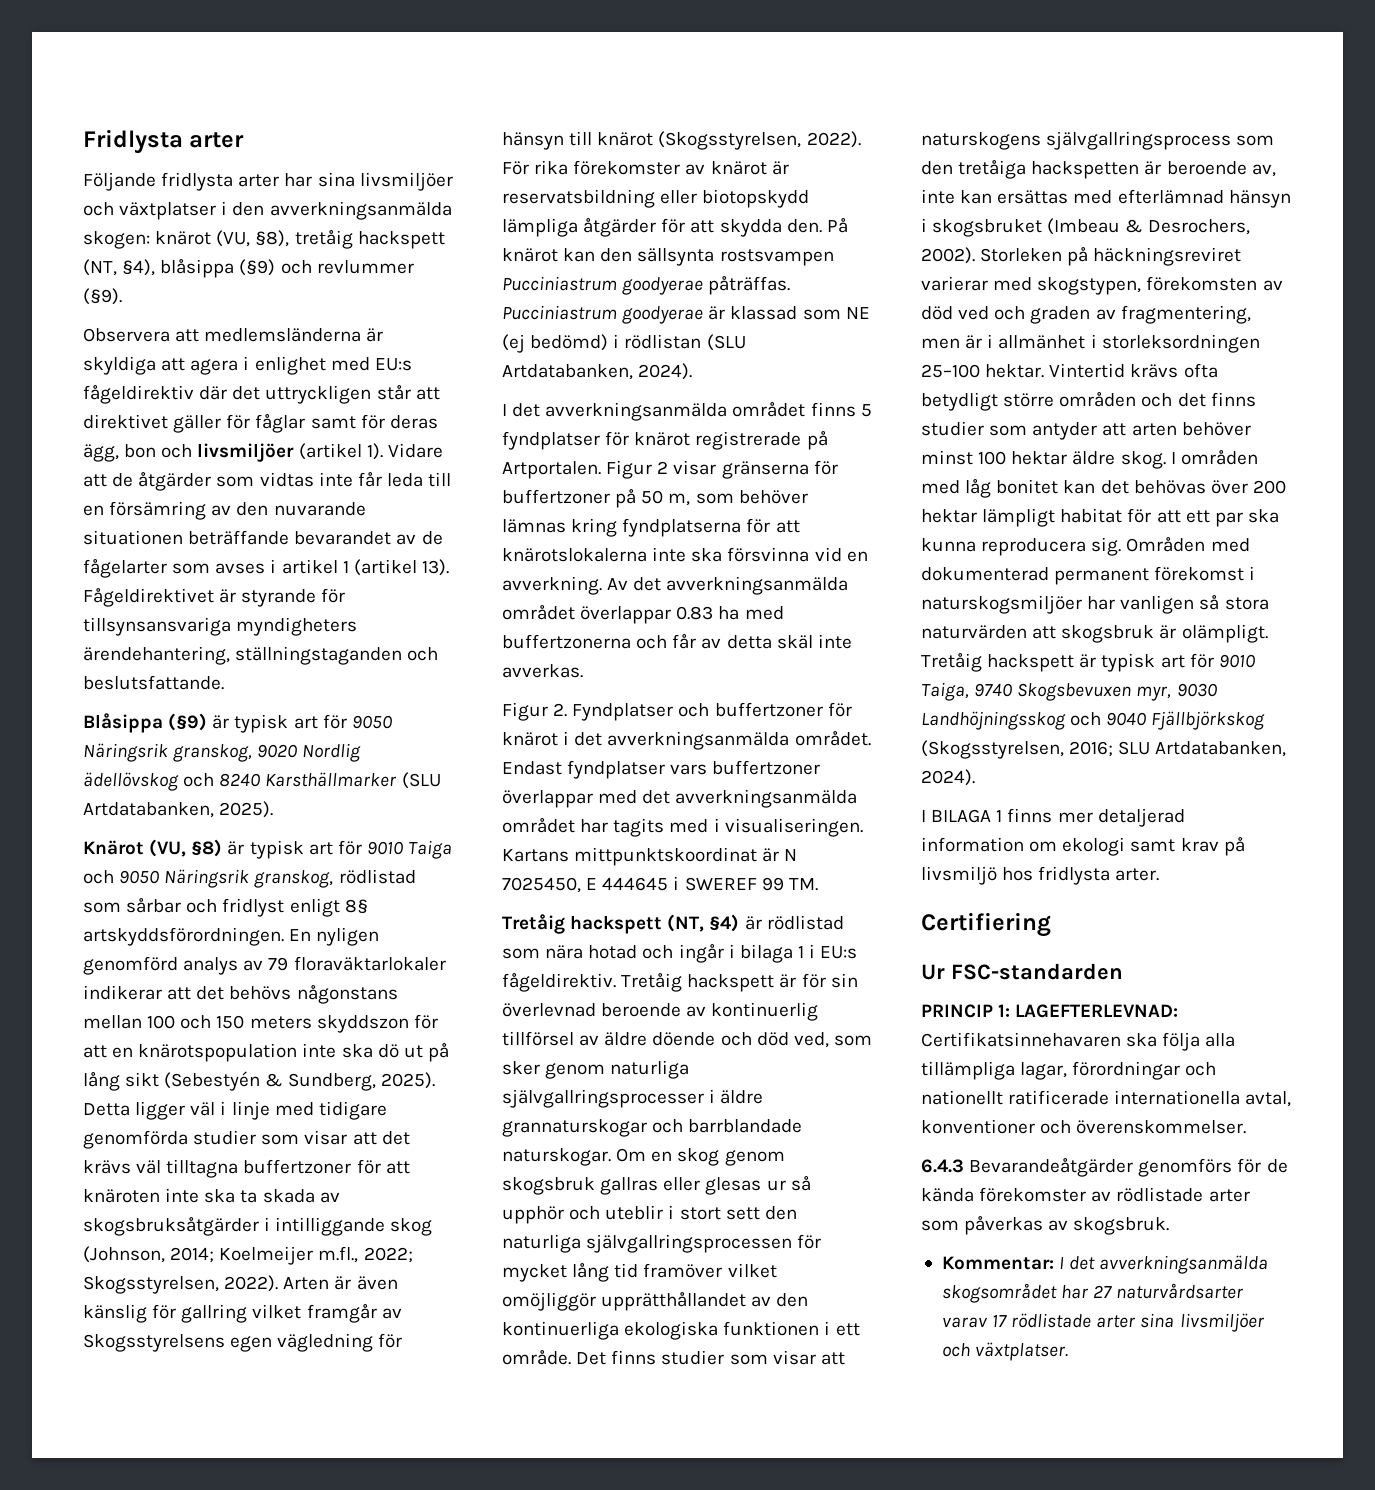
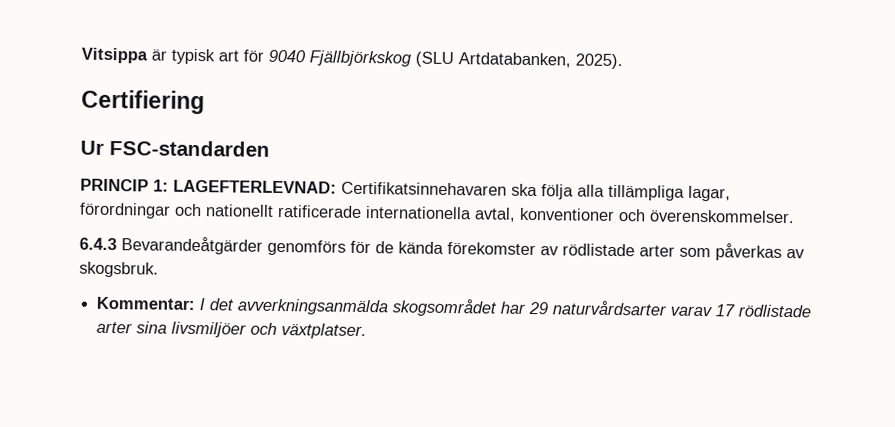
- Fridlysta arter
- Följande fridlysta arter har sina livsmiljöer och växtplatser i den avverkningsanmälda skogen: knärot (VU, §8), tretåig hackspett (NT, §4), blåsippa (§9) och revlummer (§9).
- Observera att medlemsländerna är skyldiga att agera i enlighet med EU:s fågeldirektiv där det uttryckligen står att direktivet gäller för fåglar samt för deras ägg, bon och livsmiljöer (artikel 1). Vidare att de åtgärder som vidtas inte får leda till en försämring av den nuvarande situationen beträffande bevarandet av de fågelarter som avses i artikel 1 (artikel 13). Fågeldirektivet är styrande för tillsynsansvariga myndigheters ärendehantering, ställningstaganden och beslutsfattande.
- Blåsippa (§9) är typisk art för 9050 Näringsrik granskog, 9020 Nordlig ädellövskog och 8240 Karsthällmarker (SLU Artdatabanken, 2025).
- Knärot (VU, §8) är typisk art för 9010 Taiga och 9050 Näringsrik granskog, rödlistad som sårbar och fridlyst enligt 8§ artskyddsförordningen. En nyligen genomförd analys av 79 floraväktarlokaler indikerar att det behövs någonstans mellan 100 och 150 meters skyddszon för att en knärotspopulation inte ska dö ut på lång sikt (Sebestyén & Sundberg, 2025). Detta ligger väl i linje med tidigare genomförda studier som visar att det krävs väl tilltagna buffertzoner för att knäroten inte ska ta skada av skogsbruksåtgärder i intilliggande skog (Johnson, 2014; Koelmeijer m.fl., 2022; Skogsstyrelsen, 2022). Arten är även känslig för gallring vilket framgår av Skogsstyrelsens egen vägledning för hänsyn till knärot (Skogsstyrelsen, 2022). För rika förekomster av knärot är reservatsbildning eller biotopskydd lämpliga åtgärder för att skydda den. På knärot kan den sällsynta rostsvampen Pucciniastrum goodyerae påträffas. Pucciniastrum goodyerae är klassad som NE (ej bedömd) i rödlistan (SLU Artdatabanken, 2024).
- I det avverkningsanmälda området finns 5 fyndplatser för knärot registrerade på Artportalen. Figur 2 visar gränserna för buffertzoner på 50 m, som behöver lämnas kring fyndplatserna för att knärotslokalerna inte ska försvinna vid en avverkning. Av det avverkningsanmälda området överlappar 0.83 ha med buffertzonerna och får av detta skäl inte avverkas.
- Figur 2. Fyndplatser och buffertzoner för knärot i det avverkningsanmälda området. Endast fyndplatser vars buffertzoner överlappar med det avverkningsanmälda området har tagits med i visualiseringen. Kartans mittpunktskoordinat är N 7025450, E 444645 i SWEREF 99 TM.
- Tretåig hackspett (NT, §4) är rödlistad som nära hotad och ingår i bilaga 1 i EU:s fågeldirektiv. Tretåig hackspett är för sin överlevnad beroende av kontinuerlig tillförsel av äldre döende och död ved, som sker genom naturliga självgallringsprocesser i äldre grannaturskogar och barrblandade naturskogar. Om en skog genom skogsbruk gallras eller glesas ur så upphör och uteblir i stort sett den naturliga självgallringsprocessen för mycket lång tid framöver vilket omöjliggör upprätthållandet av den kontinuerliga ekologiska funktionen i ett område. Det finns studier som visar att naturskogens självgallringsprocess som den tretåiga hackspetten är beroende av, inte kan ersättas med efterlämnad hänsyn i skogsbruket (Imbeau & Desrochers, 2002). Storleken på häckningsreviret varierar med skogstypen, förekomsten av död ved och graden av fragmentering, men är i allmänhet i storleksordningen 25–100 hektar. Vintertid krävs ofta betydligt större områden och det finns studier som antyder att arten behöver minst 100 hektar äldre skog. I områden med låg bonitet kan det behövas över 200 hektar lämpligt habitat för att ett par ska kunna reproducera sig. Områden med dokumenterad permanent förekomst i naturskogsmiljöer har vanligen så stora naturvärden att skogsbruk är olämpligt. Tretåig hackspett är typisk art för 9010 Taiga, 9740 Skogsbevuxen myr, 9030 Landhöjningsskog och 9040 Fjällbjörkskog (Skogsstyrelsen, 2016; SLU Artdatabanken, 2024).
- I BILAGA 1 finns mer detaljerad information om ekologi samt krav på livsmiljö hos fridlysta arter.
+ Vitsippa är typisk art för 9040 Fjällbjörkskog (SLU Artdatabanken, 2025).
- Kommentar: I det avverkningsanmälda skogsområdet har 27 naturvårdsarter varav 17 rödlistade arter sina livsmiljöer och växtplatser.
+ Kommentar: I det avverkningsanmälda skogsområdet har 29 naturvårdsarter varav 17 rödlistade arter sina livsmiljöer och växtplatser.

